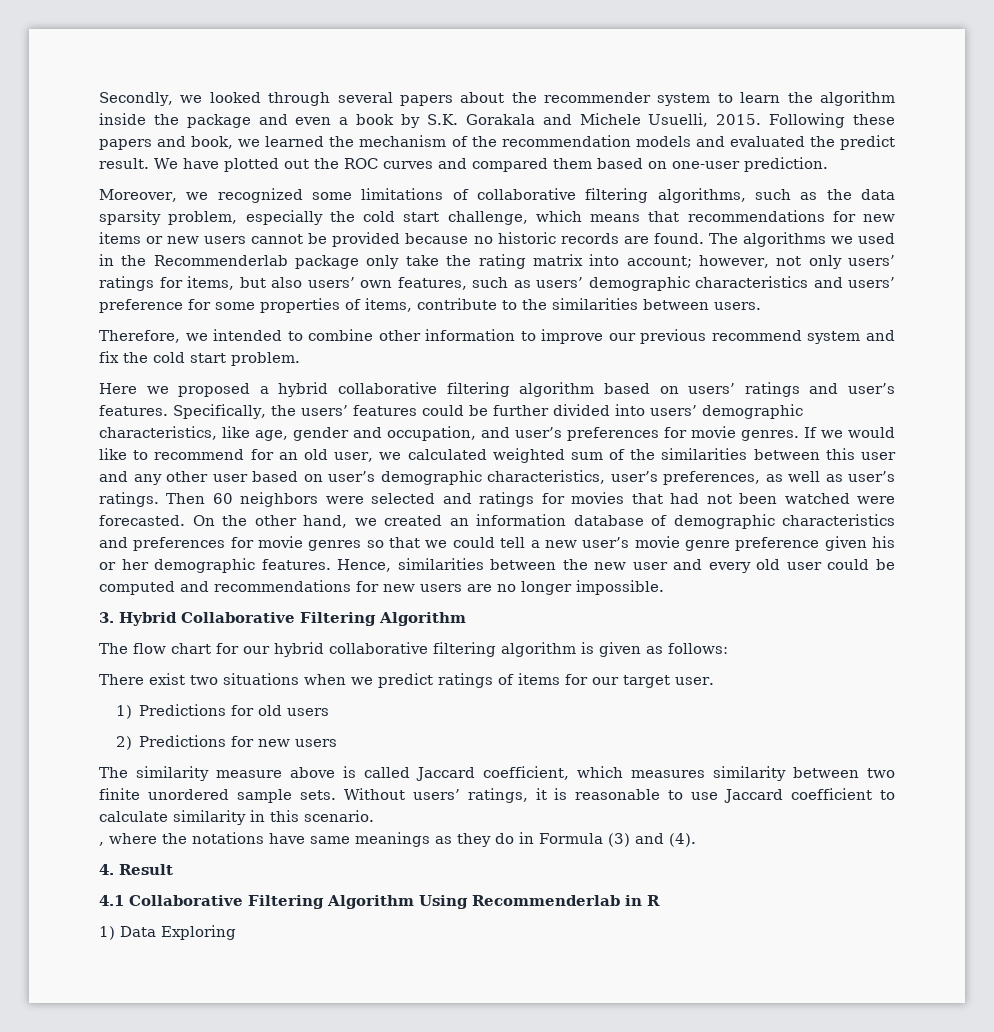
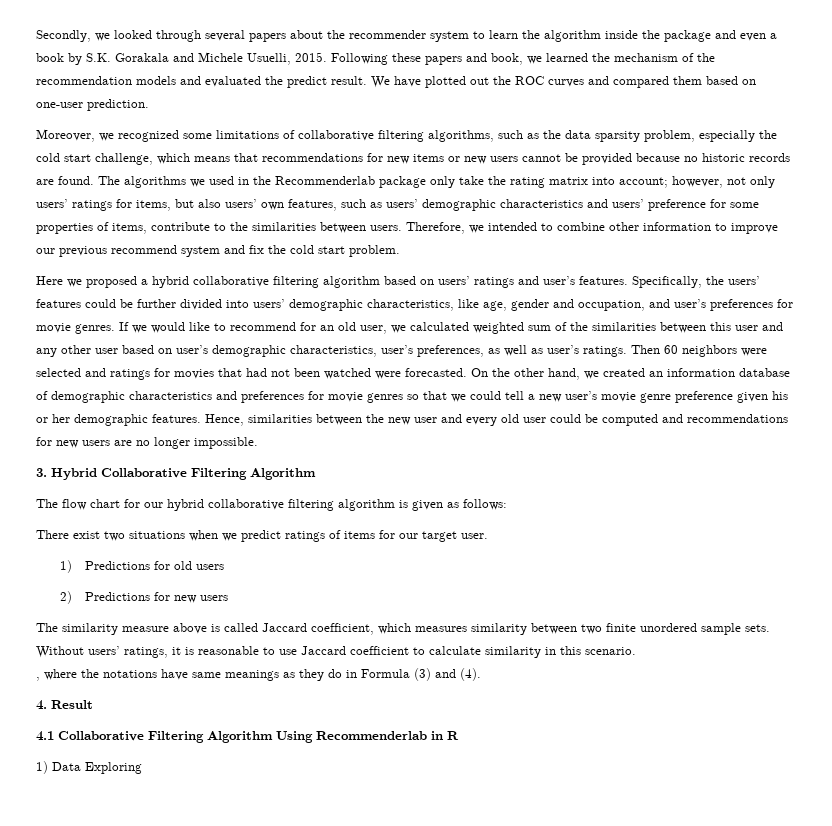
- however, not only users’ ratings for items, but also users’ own features, such as users’ demographic characteristics and users’ preference for some properties of items, contribute to the similarities between users.
- Therefore, we intended to combine other information to improve our previous recommend system and fix the cold start problem.
+ however, not only users’ ratings for items, but also users’ own features, such as users’ demographic characteristics and users’ preference for some properties of items, contribute to the similarities between users. Therefore, we intended to combine other information to improve our previous recommend system and fix the cold start problem.

